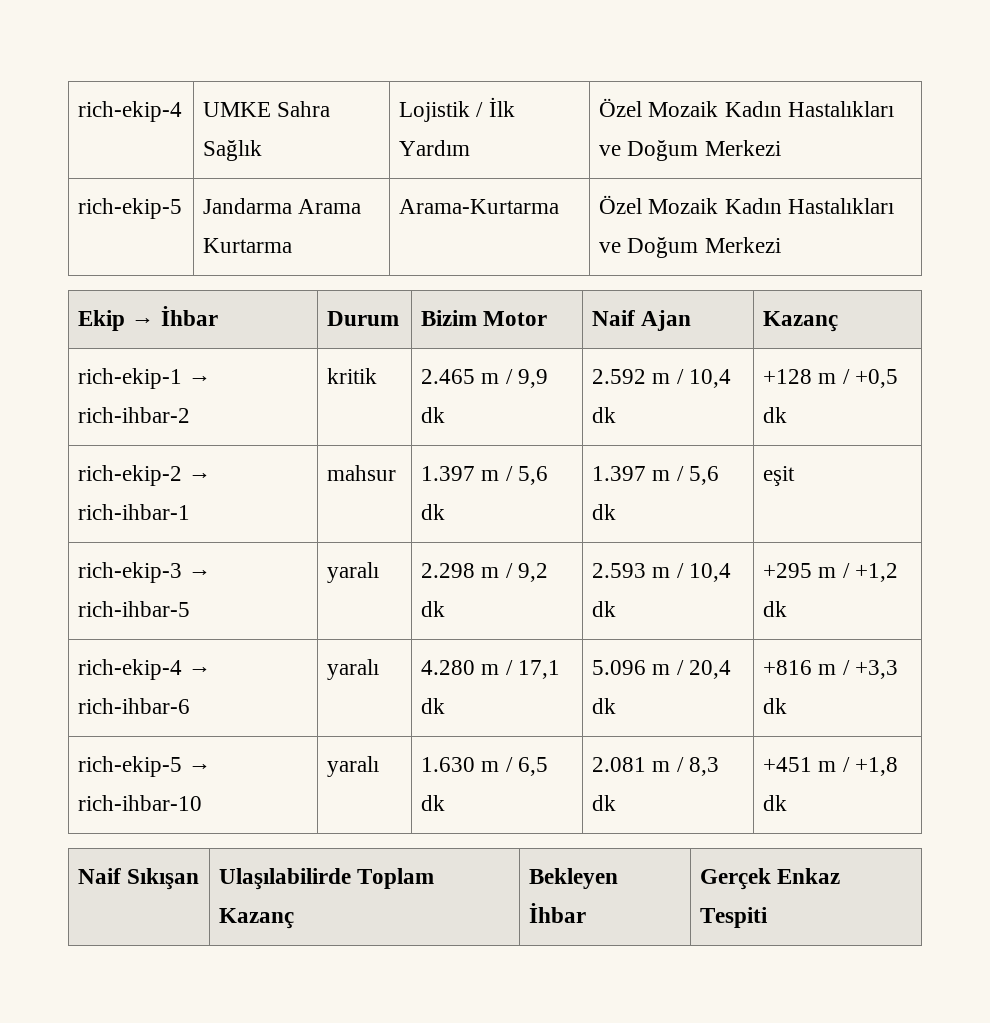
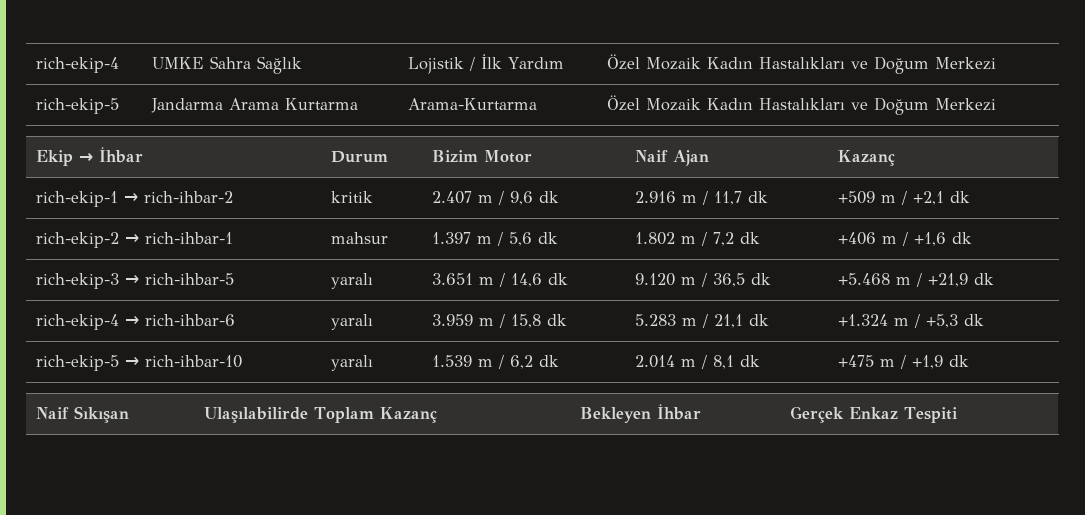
- rich-ekip-1 → rich-ihbar-2 | kritik | 2.465 m / 9,9 dk | 2.592 m / 10,4 dk | +128 m / +0,5 dk
+ rich-ekip-1 → rich-ihbar-2 | kritik | 2.407 m / 9,6 dk | 2.916 m / 11,7 dk | +509 m / +2,1 dk
- rich-ekip-2 → rich-ihbar-1 | mahsur | 1.397 m / 5,6 dk | 1.397 m / 5,6 dk | eşit
+ rich-ekip-2 → rich-ihbar-1 | mahsur | 1.397 m / 5,6 dk | 1.802 m / 7,2 dk | +406 m / +1,6 dk
- rich-ekip-3 → rich-ihbar-5 | yaralı | 2.298 m / 9,2 dk | 2.593 m / 10,4 dk | +295 m / +1,2 dk
+ rich-ekip-3 → rich-ihbar-5 | yaralı | 3.651 m / 14,6 dk | 9.120 m / 36,5 dk | +5.468 m / +21,9 dk
- rich-ekip-4 → rich-ihbar-6 | yaralı | 4.280 m / 17,1 dk | 5.096 m / 20,4 dk | +816 m / +3,3 dk
+ rich-ekip-4 → rich-ihbar-6 | yaralı | 3.959 m / 15,8 dk | 5.283 m / 21,1 dk | +1.324 m / +5,3 dk
- rich-ekip-5 → rich-ihbar-10 | yaralı | 1.630 m / 6,5 dk | 2.081 m / 8,3 dk | +451 m / +1,8 dk
+ rich-ekip-5 → rich-ihbar-10 | yaralı | 1.539 m / 6,2 dk | 2.014 m / 8,1 dk | +475 m / +1,9 dk

